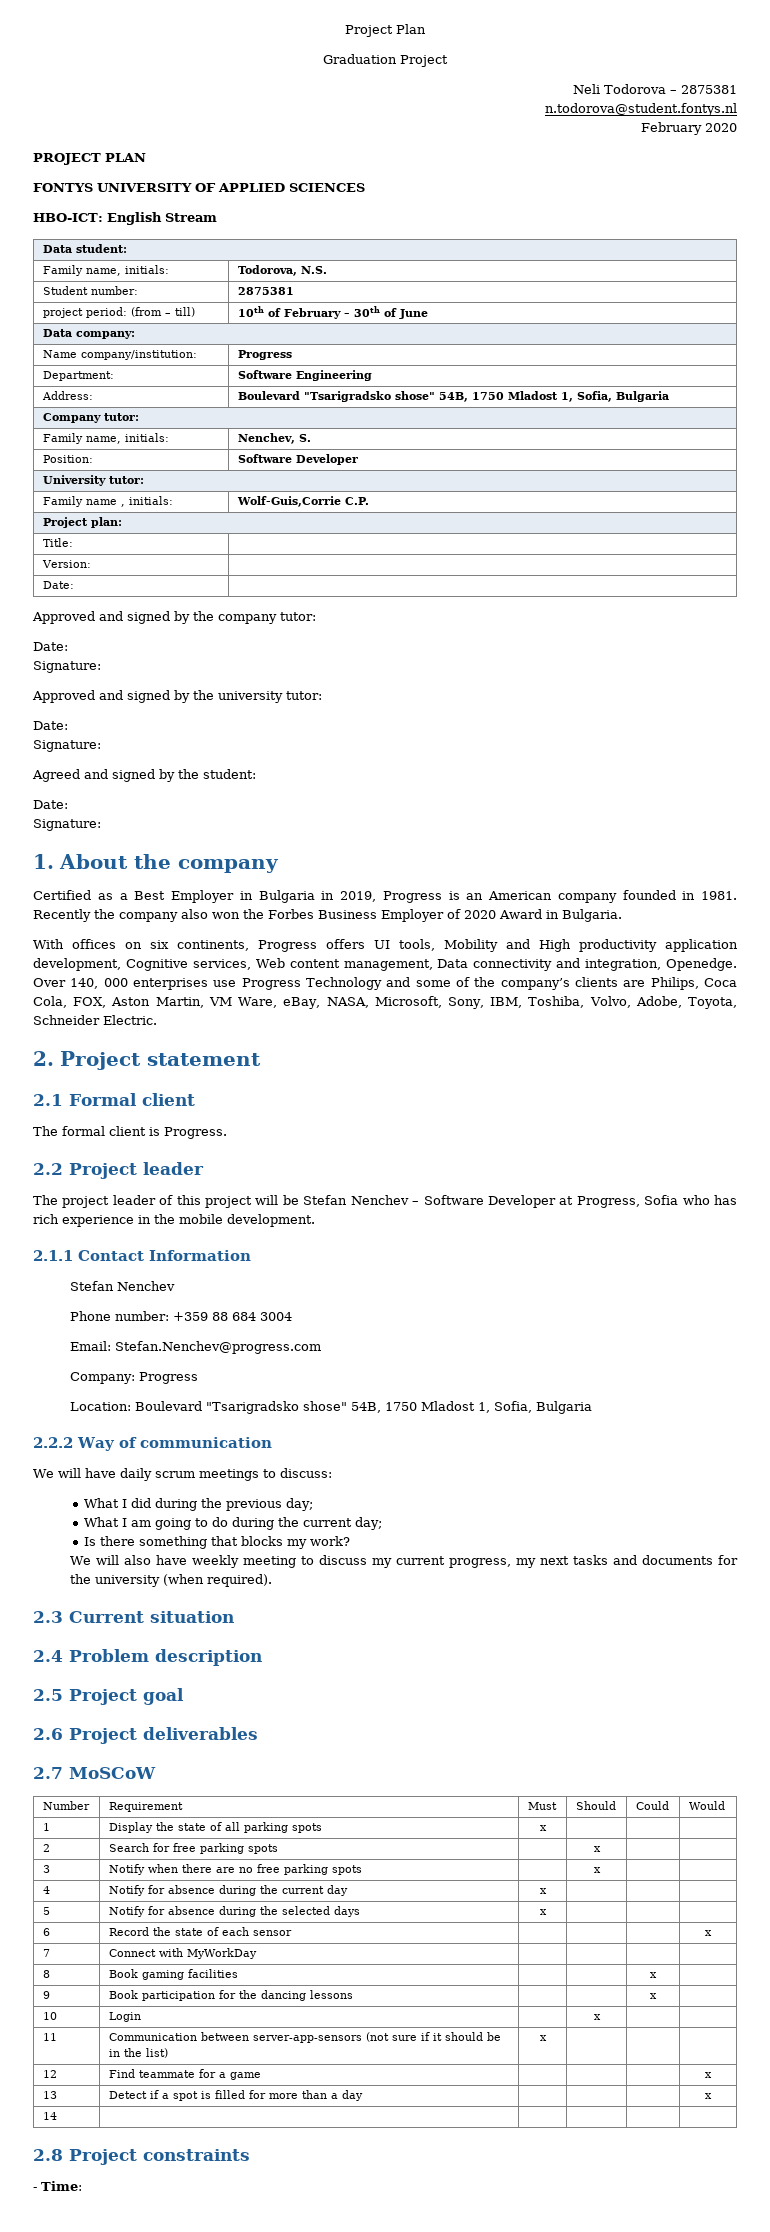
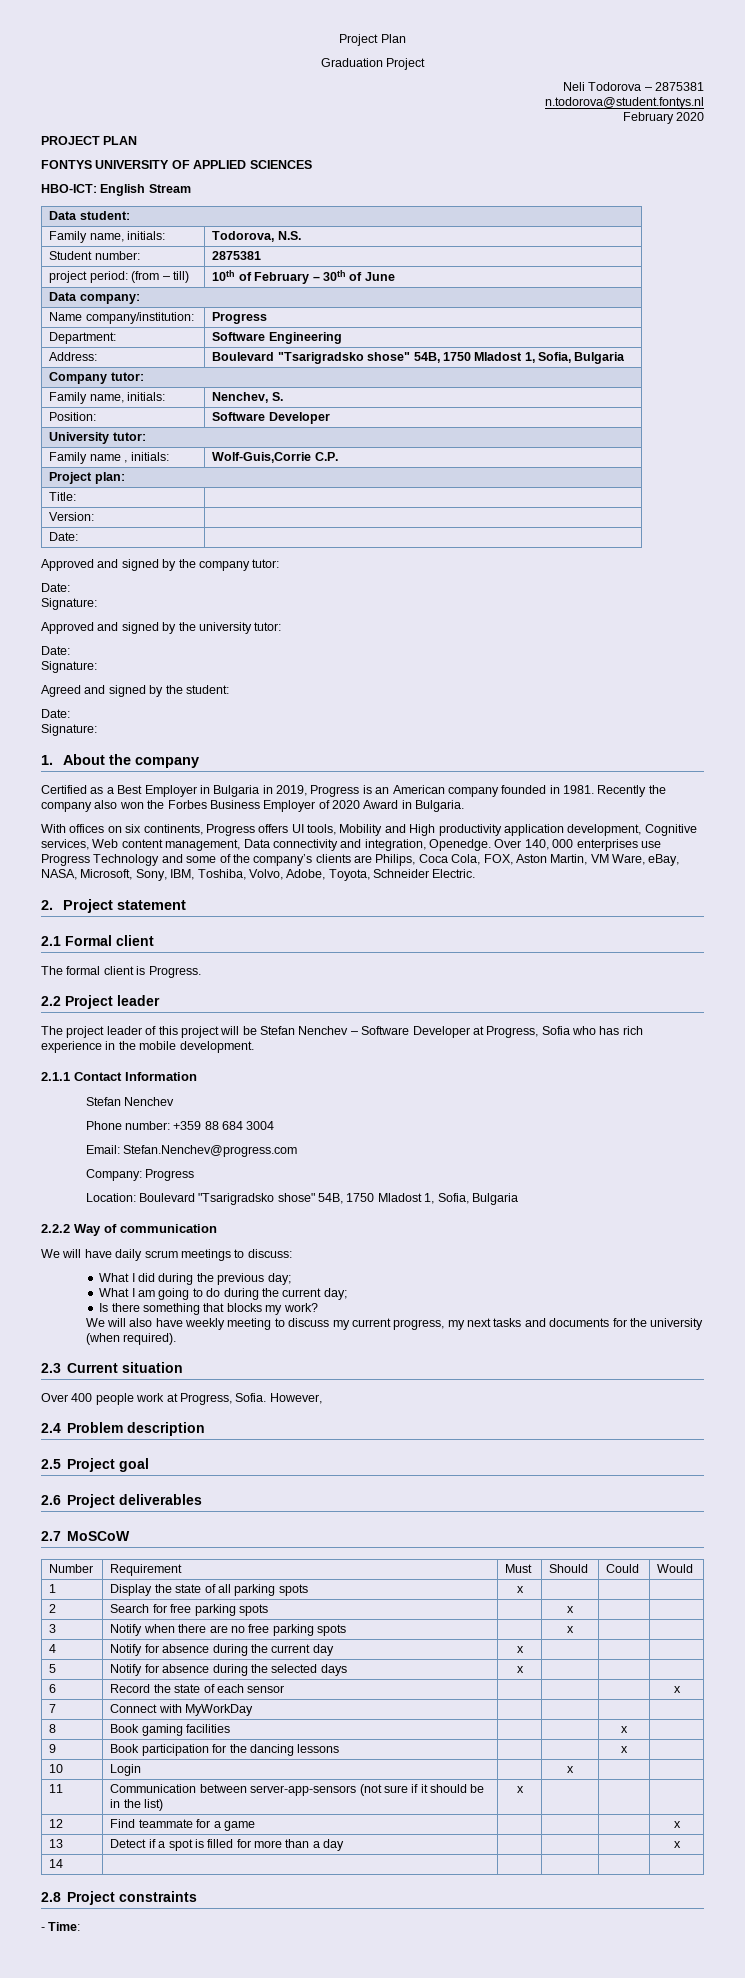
+ Over 400 people work at Progress, Sofia. However,

